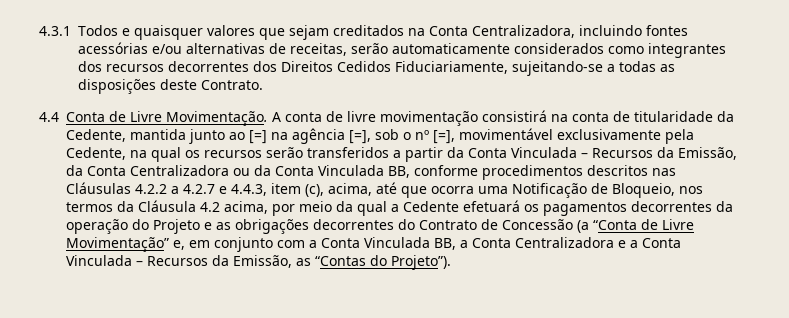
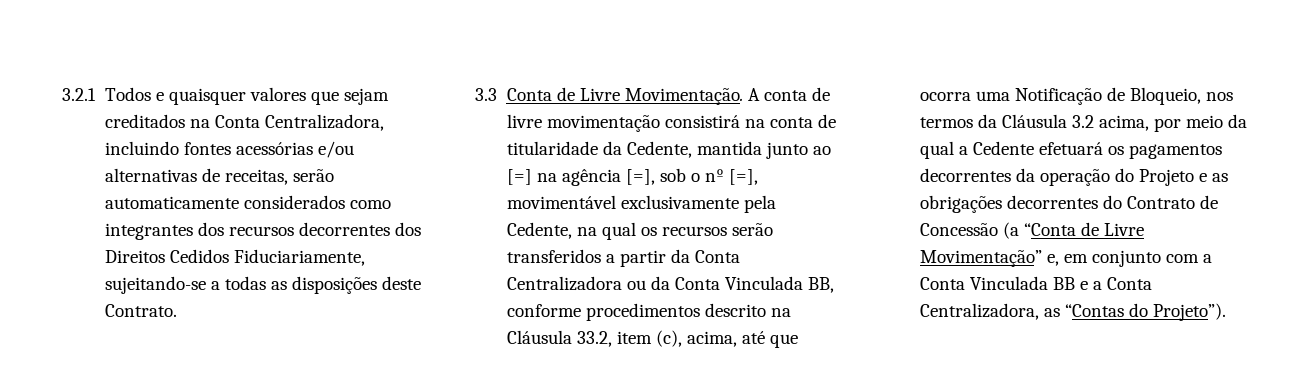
- 4.3.1 Todos e quaisquer valores que sejam creditados na Conta Centralizadora, incluindo fontes acessórias e/ou alternativas de receitas, serão automaticamente considerados como integrantes dos recursos decorrentes dos Direitos Cedidos Fiduciariamente, sujeitando-se a todas as disposições deste Contrato.
+ 3.2.1 Todos e quaisquer valores que sejam creditados na Conta Centralizadora, incluindo fontes acessórias e/ou alternativas de receitas, serão automaticamente considerados como integrantes dos recursos decorrentes dos Direitos Cedidos Fiduciariamente, sujeitando-se a todas as disposições deste Contrato.
- 4.4 Conta de Livre Movimentação.
+ 3.3 Conta de Livre Movimentação.
- A conta de livre movimentação consistirá na conta de titularidade da Cedente, mantida junto ao [=] na agência [=], sob o nº [=], movimentável exclusivamente pela Cedente, na qual os recursos serão transferidos a partir da Conta Vinculada – Recursos da Emissão, da Conta Centralizadora ou da Conta Vinculada BB, conforme procedimentos descritos nas Cláusulas 4.2.2 a 4.2.7 e 4.4.3, item (c), acima, até que ocorra uma Notificação de Bloqueio, nos termos da Cláusula 4.2 acima, por meio da qual a Cedente efetuará os pagamentos decorrentes da operação do Projeto e as obrigações decorrentes do Contrato de Concessão (a “Conta de Livre Movimentação” e, em conjunto com a Conta Vinculada BB, a Conta Centralizadora e a Conta Vinculada – Recursos da Emissão, as “Contas do Projeto”).
+ A conta de livre movimentação consistirá na conta de titularidade da Cedente, mantida junto ao [=] na agência [=], sob o nº [=], movimentável exclusivamente pela Cedente, na qual os recursos serão transferidos a partir da Conta Centralizadora ou da Conta Vinculada BB, conforme procedimentos descrito na Cláusula 33.2, item (c), acima, até que ocorra uma Notificação de Bloqueio, nos termos da Cláusula 3.2 acima, por meio da qual a Cedente efetuará os pagamentos decorrentes da operação do Projeto e as obrigações decorrentes do Contrato de Concessão (a “Conta de Livre Movimentação” e, em conjunto com a Conta Vinculada BB e a Conta Centralizadora, as “Contas do Projeto”).

